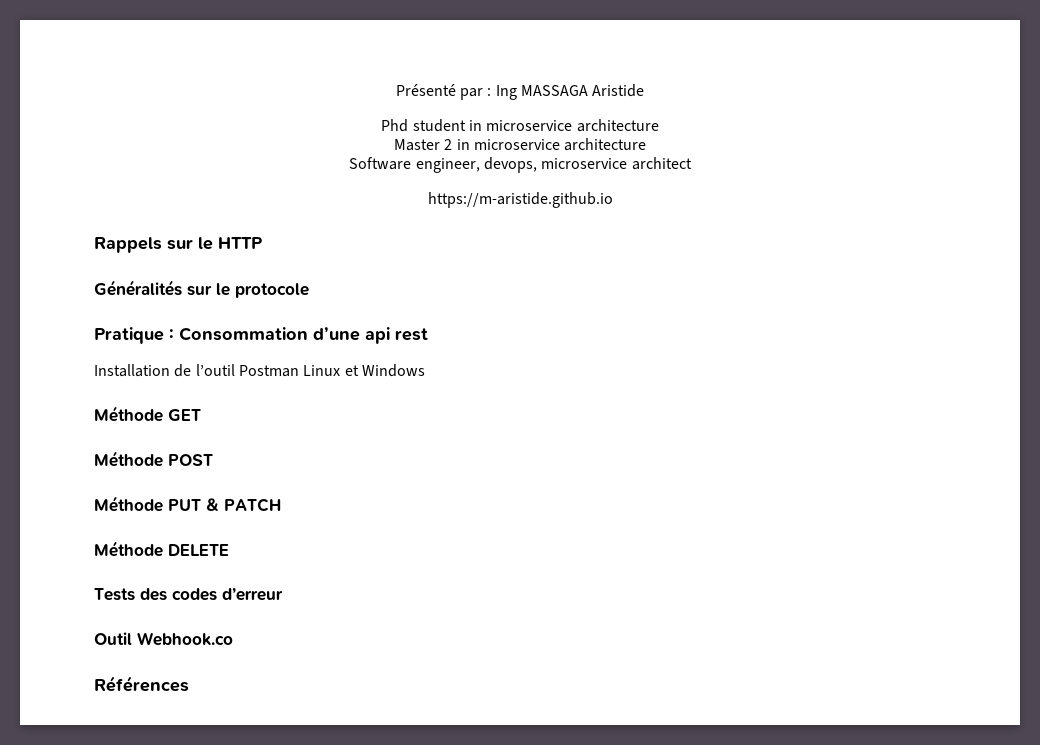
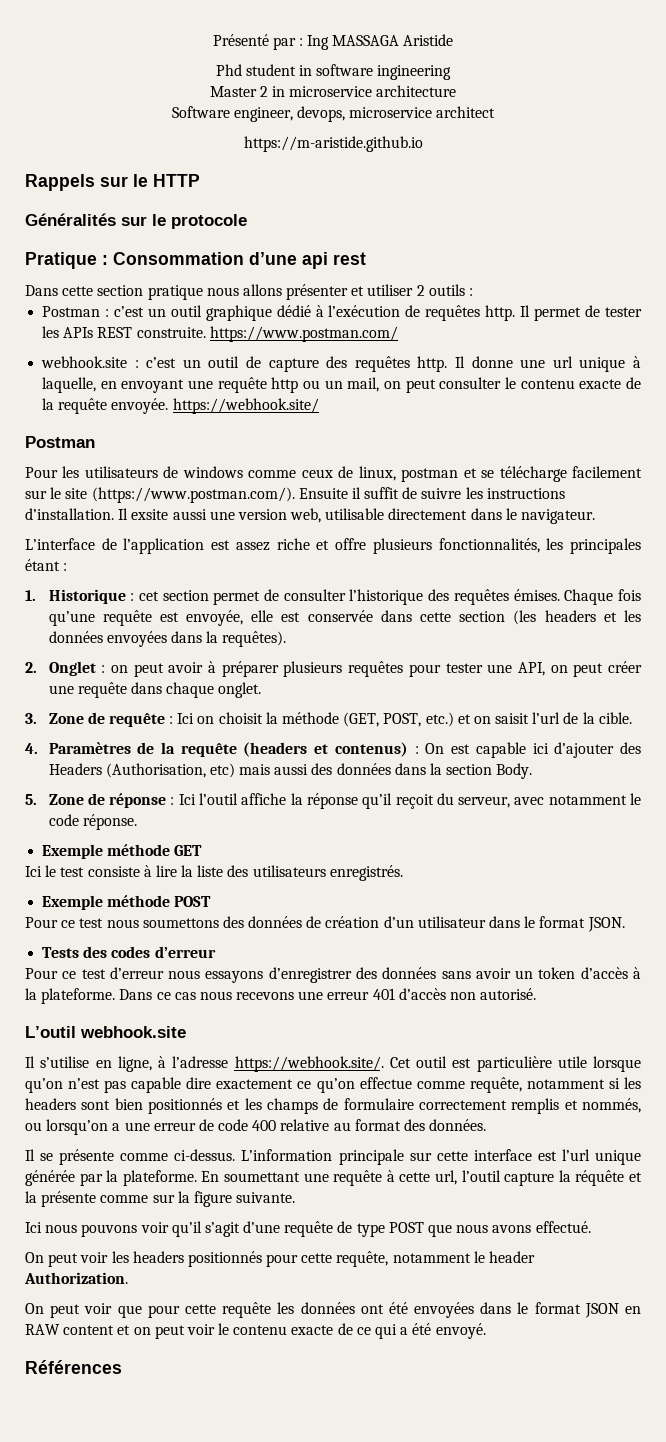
- Phd student in microservice architecture
+ Phd student in software ingineering
- Installation de l’outil Postman Linux et Windows
- Méthode GET
- Méthode POST
- Méthode PUT & PATCH
- Méthode DELETE
+ Dans cette section pratique nous allons présenter et utiliser 2 outils :
+ Postman : c’est un outil graphique dédié à l’exécution de requêtes http. Il permet de tester les APIs REST construite. https://www.postman.com/
+ webhook.site : c’est un outil de capture des requêtes http. Il donne une url unique à laquelle, en envoyant une requête http ou un mail, on peut consulter le contenu exacte de la requête envoyée. https://webhook.site/
+ Postman
+ Pour les utilisateurs de windows comme ceux de linux, postman et se télécharge facilement sur le site (https://www.postman.com/). Ensuite il suffit de suivre les instructions d’installation. Il exsite aussi une version web, utilisable directement dans le navigateur.
+ L’interface de l’application est assez riche et offre plusieurs fonctionnalités, les principales étant :
+ 1. Historique : cet section permet de consulter l’historique des requêtes émises. Chaque fois qu’une requête est envoyée, elle est conservée dans cette section (les headers et les données envoyées dans la requêtes).
+ 2. Onglet : on peut avoir à préparer plusieurs requêtes pour tester une API, on peut créer une requête dans chaque onglet.
+ 3. Zone de requête : Ici on choisit la méthode (GET, POST, etc.) et on saisit l’url de la cible.
+ 4. Paramètres de la requête (headers et contenus) : On est capable ici d’ajouter des Headers (Authorisation, etc) mais aussi des données dans la section Body.
+ 5. Zone de réponse : Ici l’outil affiche la réponse qu’il reçoit du serveur, avec notamment le code réponse.
+ Exemple méthode GET
+ Ici le test consiste à lire la liste des utilisateurs enregistrés.
+ Exemple méthode POST
+ Pour ce test nous soumettons des données de création d’un utilisateur dans le format JSON.
  Tests des codes d’erreur
- Outil Webhook.co
+ Pour ce test d’erreur nous essayons d’enregistrer des données sans avoir un token d’accès à la plateforme. Dans ce cas nous recevons une erreur 401 d’accès non autorisé.
+ L’outil webhook.site
+ Il s’utilise en ligne, à l’adresse https://webhook.site/. Cet outil est particulière utile lorsque qu’on n’est pas capable dire exactement ce qu’on effectue comme requête, notamment si les headers sont bien positionnés et les champs de formulaire correctement remplis et nommés, ou lorsqu’on a une erreur de code 400 relative au format des données.
+ Il se présente comme ci-dessus. L’information principale sur cette interface est l’url unique générée par la plateforme. En soumettant une requête à cette url, l’outil capture la réquête et la présente comme sur la figure suivante.
+ Ici nous pouvons voir qu’il s’agit d’une requête de type POST que nous avons effectué.
+ On peut voir les headers positionnés pour cette requête, notamment le header Authorization.
+ On peut voir que pour cette requête les données ont été envoyées dans le format JSON en RAW content et on peut voir le contenu exacte de ce qui a été envoyé.

